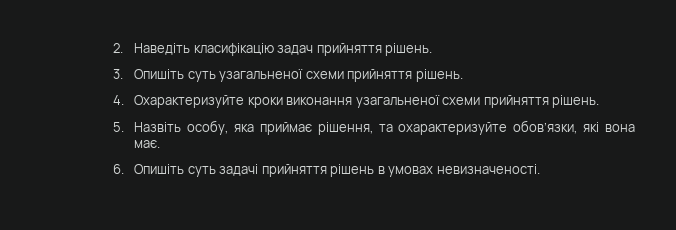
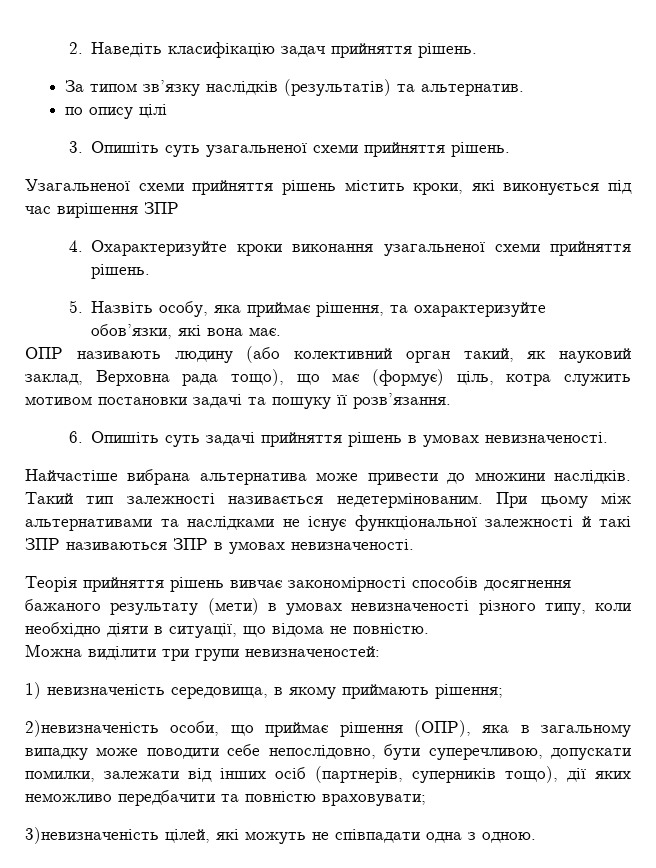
+ За типом зв’язку наслідків (результатів) та альтернатив.
+ по опису цілі
+ Узагальненої схеми прийняття рішень містить кроки, які виконується під час вирішення ЗПР
+ ОПР називають людину (або колективний орган такий, як науковий заклад, Верховна рада тощо), що має (формує) ціль, котра служить мотивом постановки задачі та пошуку її розв’язання.
+ Найчастіше вибрана альтернатива може привести до множини наслідків. Такий тип залежності називається недетермінованим. При цьому між альтернативами та наслідками не існує функціональної залежності й такі ЗПР називаються ЗПР в умовах невизначеності.
+ Теорія прийняття рішень вивчає закономірності способів досягнення бажаного результату (мети) в умовах невизначеності різного типу, коли необхідно діяти в ситуації, що відома не повністю.
+ Можна виділити три групи невизначеностей:
+ 1) невизначеність середовища, в якому приймають рішення;
+ 2)невизначеність особи, що приймає рішення (ОПР), яка в загальному випадку може поводити себе непослідовно, бути суперечливою, допускати помилки, залежати від інших осіб (партнерів, суперників тощо), дії яких неможливо передбачити та повністю враховувати;
+ 3)невизначеність цілей, які можуть не співпадати одна з одною.

